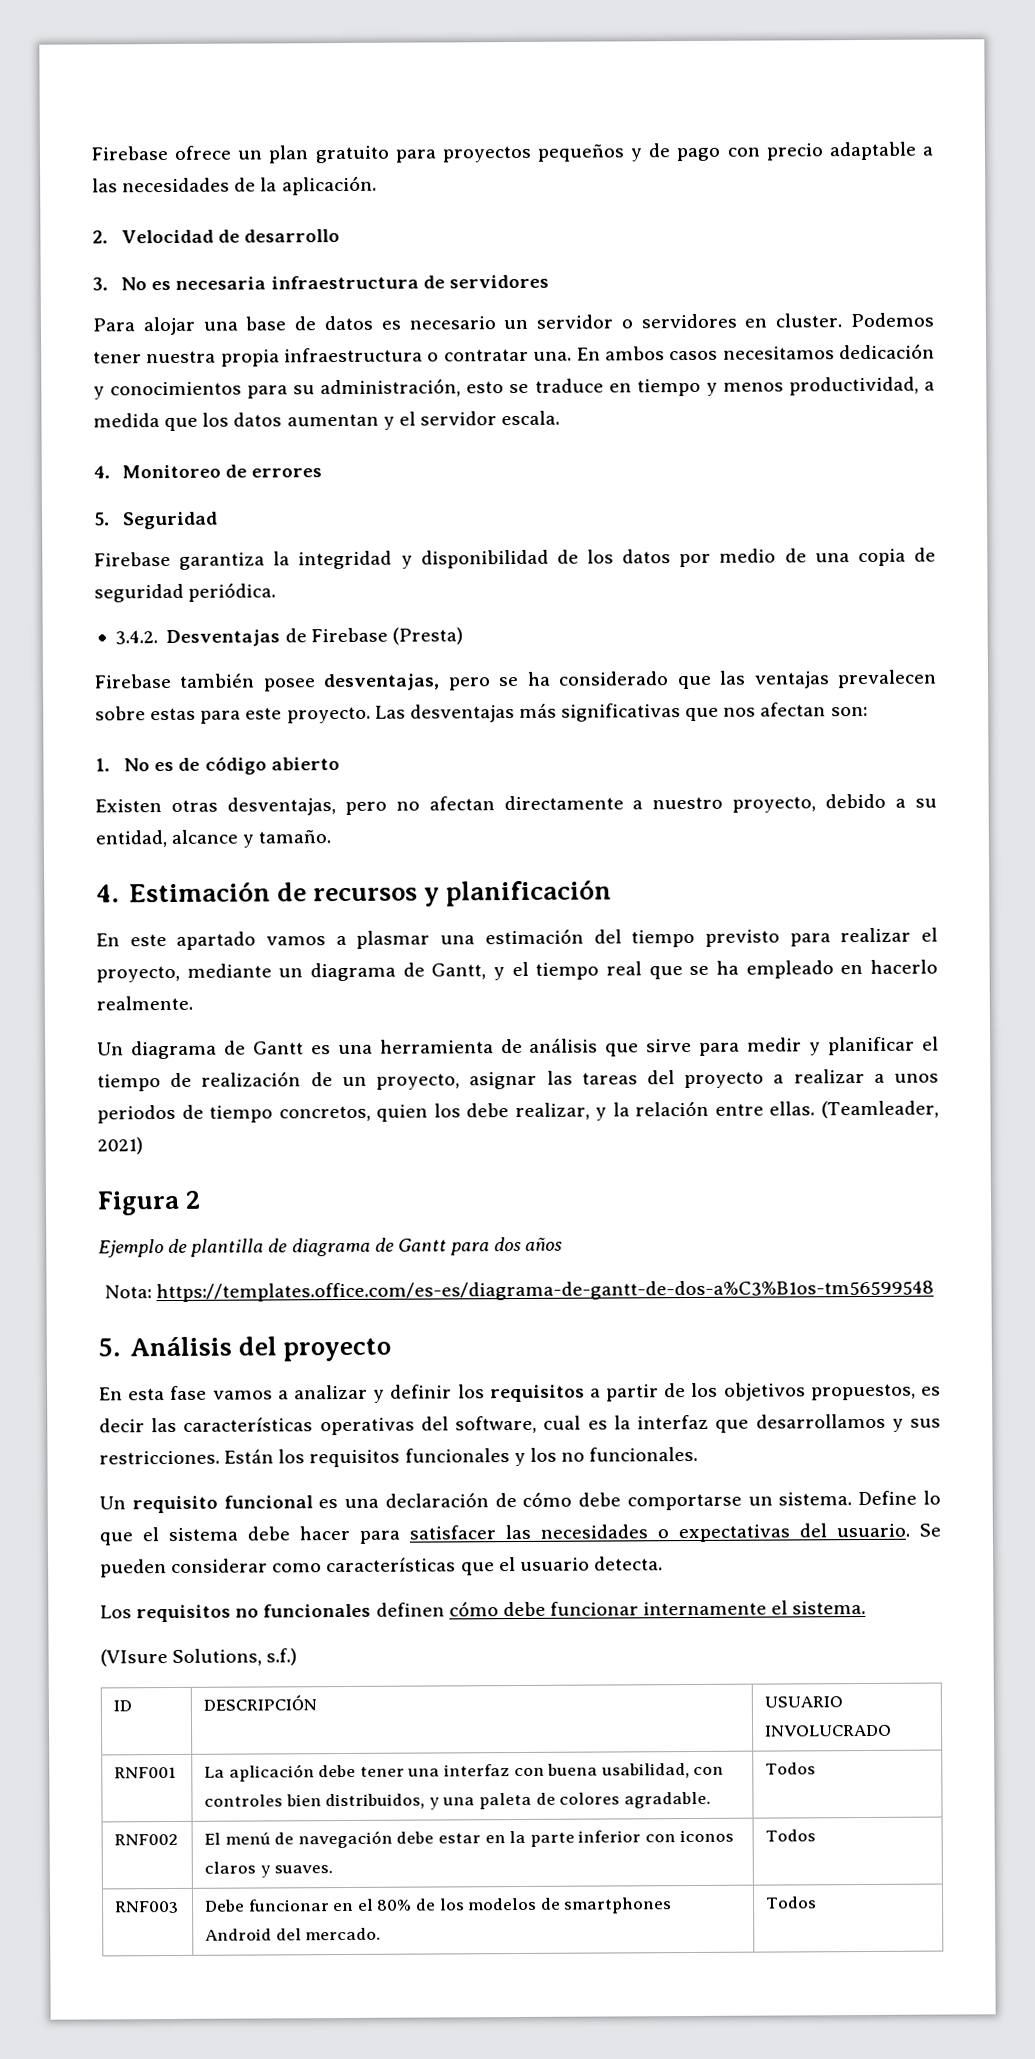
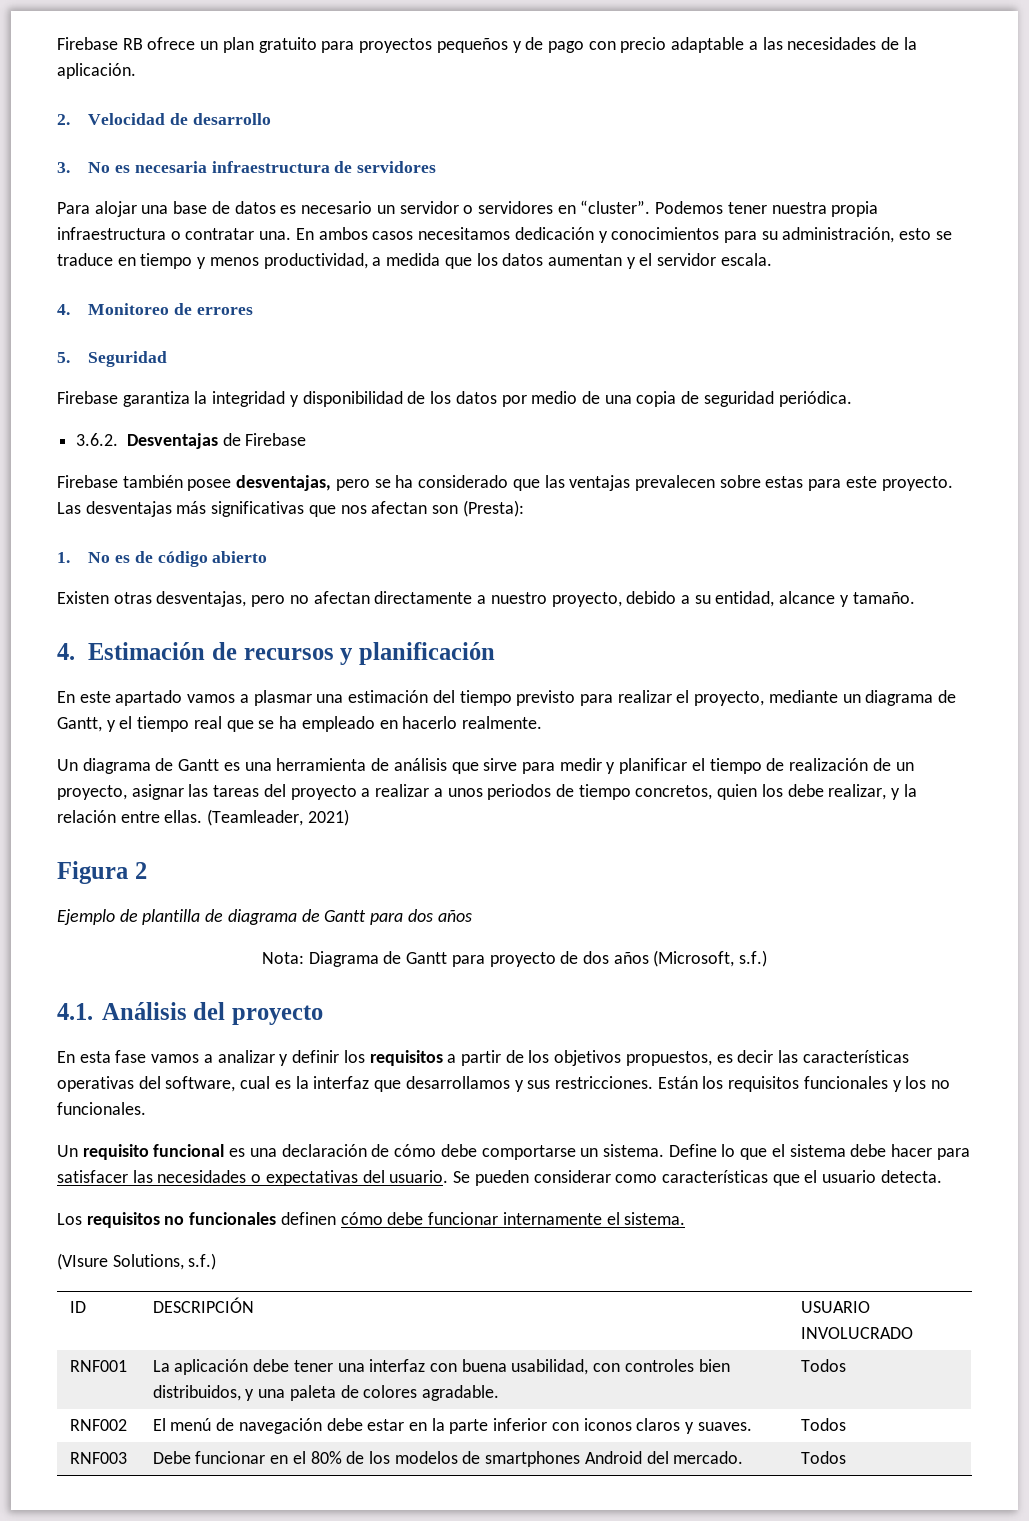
- Firebase ofrece un plan gratuito para proyectos pequeños y de pago con precio adaptable a las necesidades de la aplicación.
+ Firebase RB ofrece un plan gratuito para proyectos pequeños y de pago con precio adaptable a las necesidades de la aplicación.
- Para alojar una base de datos es necesario un servidor o servidores en cluster.
+ Para alojar una base de datos es necesario un servidor o servidores en “cluster”.
- 3.4.2. Desventajas de Firebase (Presta)
+ 3.6.2. Desventajas de Firebase
- Las desventajas más significativas que nos afectan son:
+ Las desventajas más significativas que nos afectan son (Presta):
- Nota: https://templates.office.com/es-es/diagrama-de-gantt-de-dos-a%C3%B1os-tm56599548
- 5. Análisis del proyecto
+ Nota: Diagrama de Gantt para proyecto de dos años (Microsoft, s.f.)
+ 4.1. Análisis del proyecto

